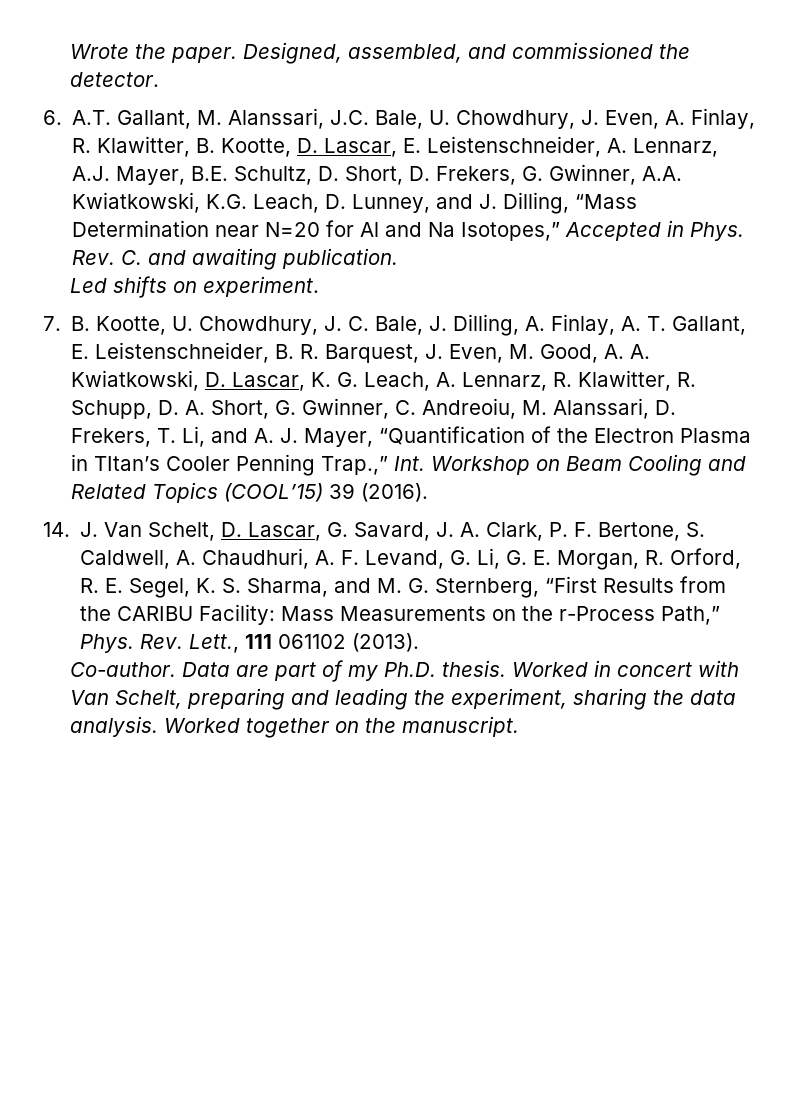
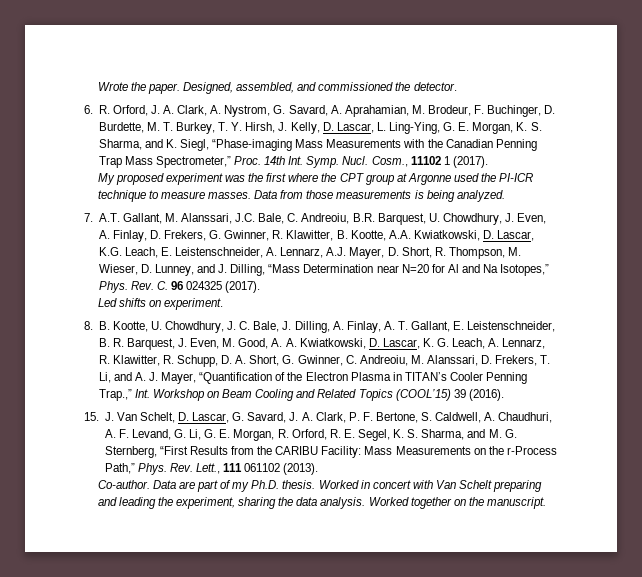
- 6. A.T. Gallant, M. Alanssari, J.C. Bale, U. Chowdhury, J. Even, A. Finlay, R. Klawitter, B. Kootte, D. Lascar, E. Leistenschneider, A. Lennarz, A.J. Mayer, B.E. Schultz, D. Short, D. Frekers, G. Gwinner, A.A. Kwiatkowski, K.G. Leach, D. Lunney, and J. Dilling, “Mass Determination near N=20 for Al and Na Isotopes,” Accepted in Phys.
+ 6. R. Orford, J. A. Clark, A. Nystrom, G. Savard, A. Aprahamian, M. Brodeur, F. Buchinger, D. Burdette, M. T. Burkey, T. Y. Hirsh, J. Kelly, D. Lascar, L. Ling-Ying, G. E. Morgan, K. S. Sharma, and K. Siegl, “Phase-imaging Mass Measurements with the Canadian Penning Trap Mass Spectrometer,” Proc. 14th Int. Symp. Nucl. Cosm., 11102 1 (2017).
+ My proposed experiment was the first where the CPT group at Argonne used the PI-ICR technique to measure masses. Data from those measurements is being analyzed.
+ 7. A.T. Gallant, M. Alanssari, J.C. Bale, C. Andreoiu, B.R. Barquest, U. Chowdhury, J. Even, A. Finlay, D. Frekers, G. Gwinner, R. Klawitter, B. Kootte, A.A. Kwiatkowski, D. Lascar, K.G. Leach, E. Leistenschneider, A. Lennarz, A.J. Mayer, D. Short, R. Thompson, M. Wieser, D. Lunney, and J. Dilling, “Mass Determination near N=20 for Al and Na Isotopes,” Phys.
- Rev. C. and awaiting publication.
+ Rev. C. 96 024325 (2017).
- 7. B. Kootte, U. Chowdhury, J. C. Bale, J. Dilling, A. Finlay, A. T. Gallant, E. Leistenschneider, B. R. Barquest, J. Even, M. Good, A. A. Kwiatkowski, D. Lascar, K. G. Leach, A. Lennarz, R. Klawitter, R. Schupp, D. A. Short, G. Gwinner, C. Andreoiu, M. Alanssari, D. Frekers, T. Li, and A. J. Mayer, “Quantification of the Electron Plasma in TItan’s Cooler Penning Trap.,” Int. Workshop on Beam Cooling and Related Topics (COOL’15) 39 (2016).
+ 8. B. Kootte, U. Chowdhury, J. C. Bale, J. Dilling, A. Finlay, A. T. Gallant, E. Leistenschneider, B. R. Barquest, J. Even, M. Good, A. A. Kwiatkowski, D. Lascar, K. G. Leach, A. Lennarz, R. Klawitter, R. Schupp, D. A. Short, G. Gwinner, C. Andreoiu, M. Alanssari, D. Frekers, T. Li, and A. J. Mayer, “Quantification of the Electron Plasma in TITAN’s Cooler Penning Trap.,” Int. Workshop on Beam Cooling and Related Topics (COOL’15) 39 (2016).
- 14. J. Van Schelt, D. Lascar, G. Savard, J. A. Clark, P. F. Bertone, S. Caldwell, A. Chaudhuri, A. F. Levand, G. Li, G. E. Morgan, R. Orford, R. E. Segel, K. S. Sharma, and M. G. Sternberg, “First Results from the CARIBU Facility: Mass Measurements on the r-Process Path,” Phys.
+ 15. J. Van Schelt, D. Lascar, G. Savard, J. A. Clark, P. F. Bertone, S. Caldwell, A. Chaudhuri, A. F. Levand, G. Li, G. E. Morgan, R. Orford, R. E. Segel, K. S. Sharma, and M. G. Sternberg, “First Results from the CARIBU Facility: Mass Measurements on the r-Process Path,” Phys.
- Worked in concert with Van Schelt, preparing and leading the experiment, sharing the data analysis.
+ Worked in concert with Van Schelt preparing and leading the experiment, sharing the data analysis.

